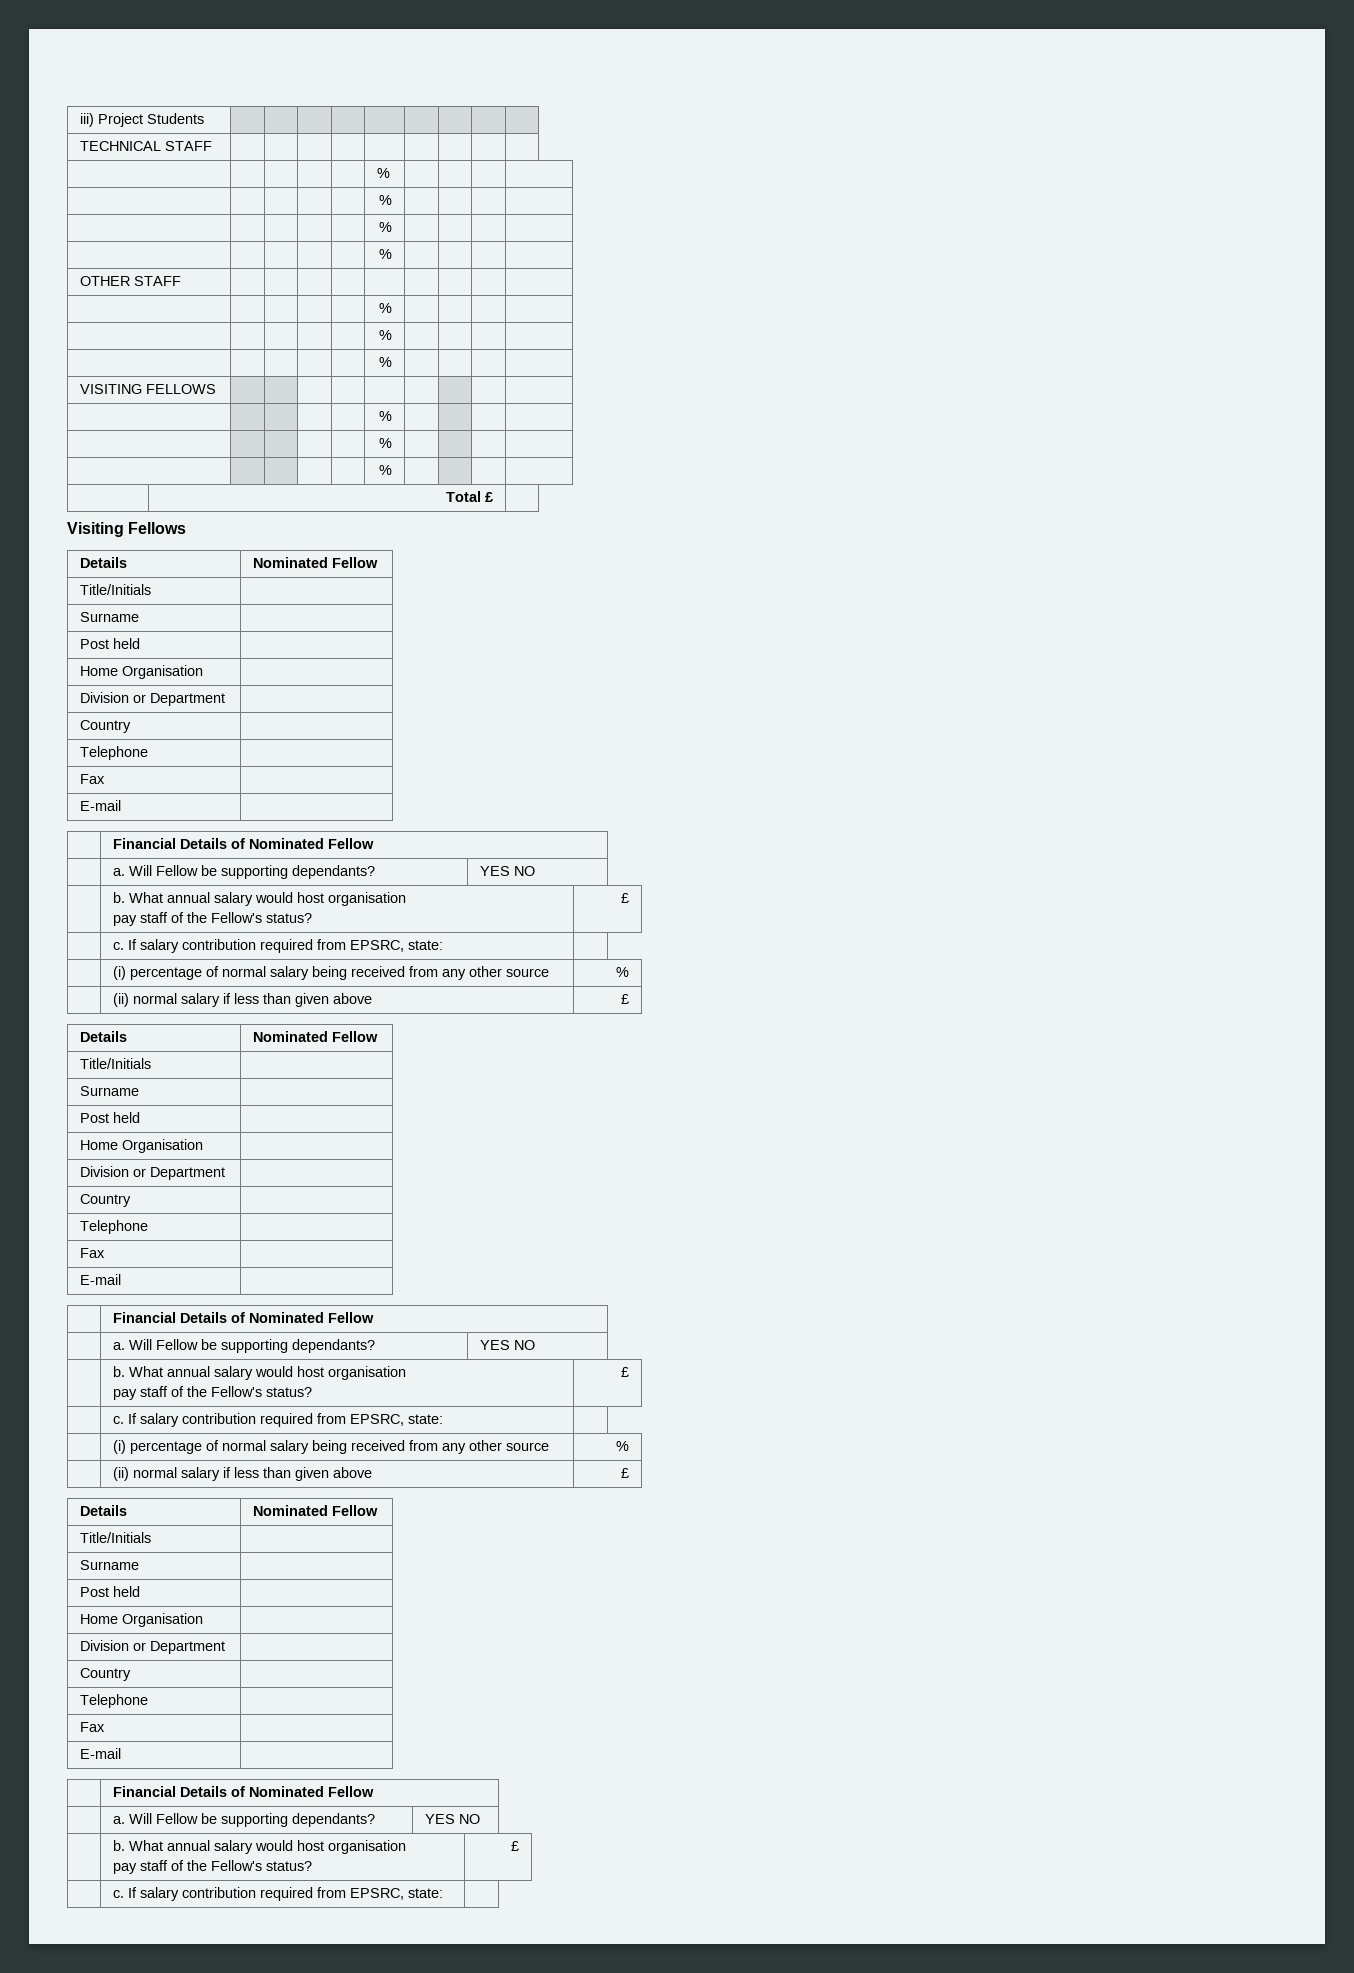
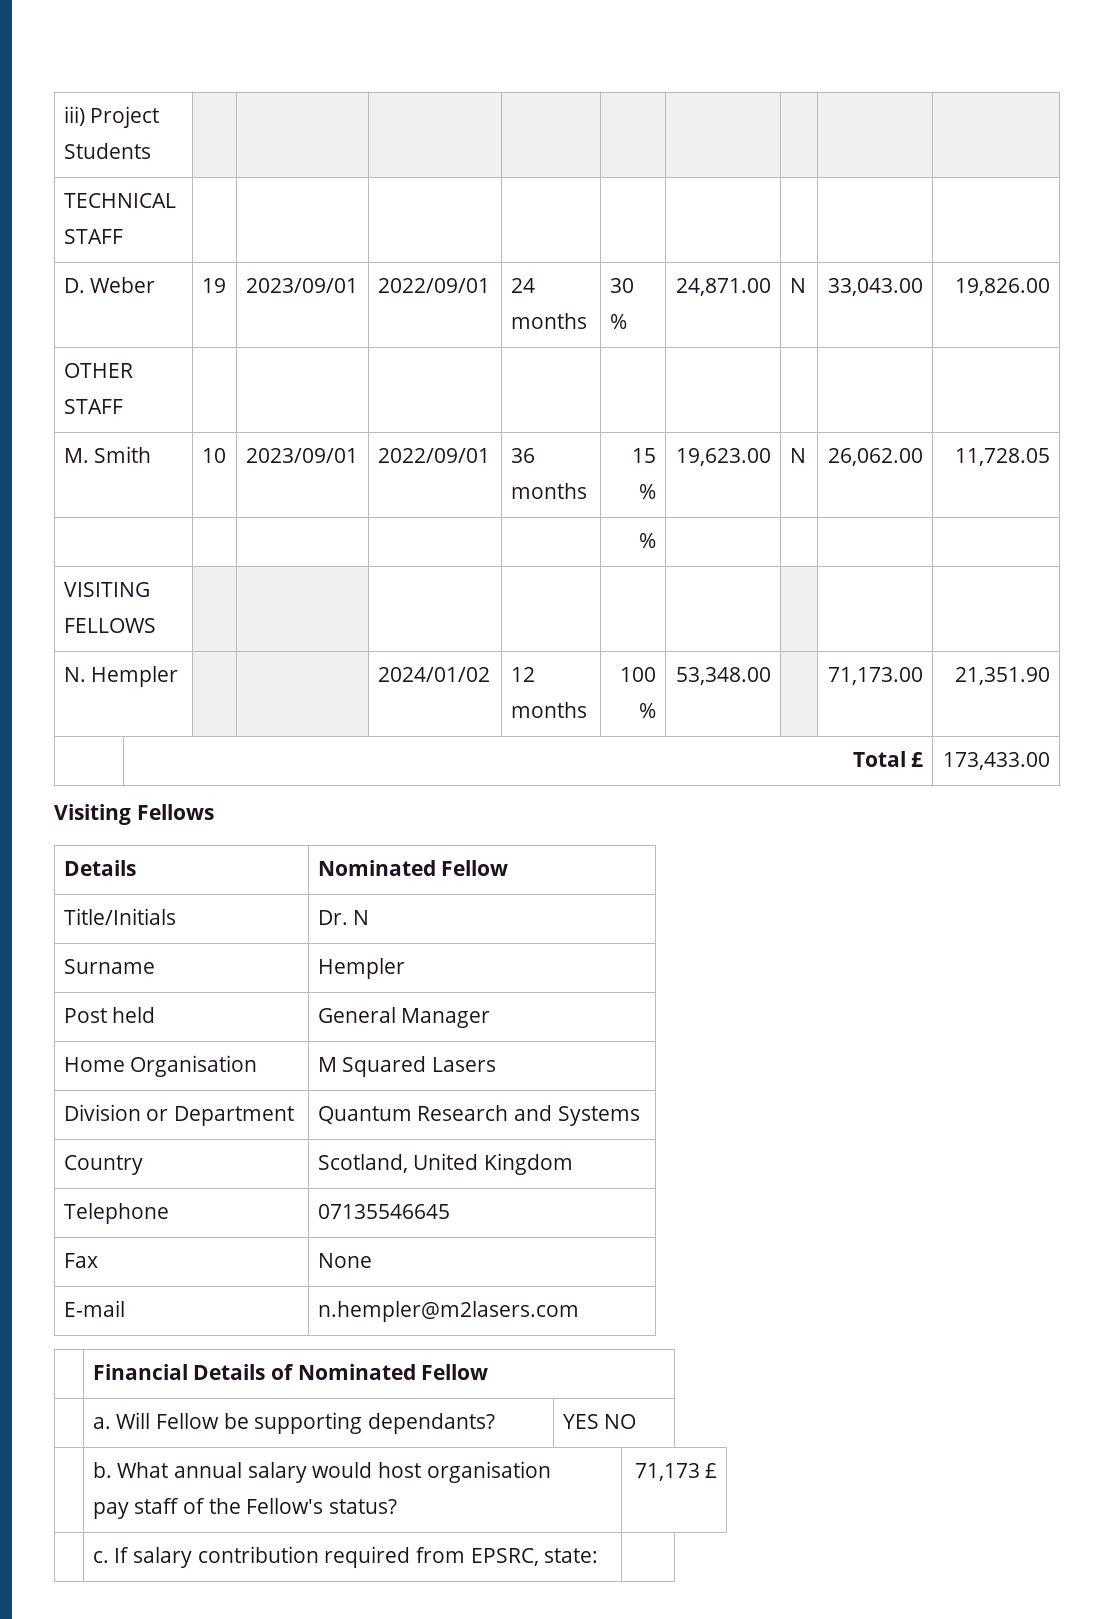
  TECHNICAL STAFF | | | | | | | | |
- | | | | | % | | | |
- | | | | | % | | | |
- | | | | | % | | | |
- | | | | | % | | | |
+ D. Weber | 19 | 2023/09/01 | 2022/09/01 | 24 months | 30 % | 24,871.00 | N | 33,043.00 | 19,826.00
  OTHER STAFF | | | | | | | | |
- | | | | | % | | | |
- | | | | | % | | | |
+ M. Smith | 10 | 2023/09/01 | 2022/09/01 | 36 months | 15 % | 19,623.00 | N | 26,062.00 | 11,728.05
  | | | | | % | | | |
  VISITING FELLOWS | | | | | | | | |
- | | | | | % | | | |
- | | | | | % | | | |
- | | | | | % | | | |
+ N. Hempler | | | 2024/01/02 | 12 months | 100 % | 53,348.00 | | 71,173.00 | 21,351.90
- | Total £ |
+ | Total £ | 173,433.00
  Visiting Fellows
  Details | Nominated Fellow
- Title/Initials |
- Surname |
- Post held |
- Home Organisation |
- Division or Department |
- Country |
- Telephone |
- Fax |
- E-mail |
+ Title/Initials | Dr. N
+ Surname | Hempler
+ Post held | General Manager
+ Home Organisation | M Squared Lasers
+ Division or Department | Quantum Research and Systems
+ Country | Scotland, United Kingdom
+ Telephone | 07135546645
+ Fax | None
+ E-mail | n.hempler@m2lasers.com
  | Financial Details of Nominated Fellow
  | a. Will Fellow be supporting dependants? | YES NO
  | b. What annual salary would host organisation
- pay staff of the Fellow's status? | £
- | c. If salary contribution required from EPSRC, state: |
- | (i) percentage of normal salary being received from any other source | %
- | (ii) normal salary if less than given above | £
- Details | Nominated Fellow
- Title/Initials |
- Surname |
- Post held |
- Home Organisation |
- Division or Department |
- Country |
- Telephone |
- Fax |
- E-mail |
- | Financial Details of Nominated Fellow
- | a. Will Fellow be supporting dependants? | YES NO
- | b. What annual salary would host organisation
- pay staff of the Fellow's status? | £
- | c. If salary contribution required from EPSRC, state: |
- | (i) percentage of normal salary being received from any other source | %
- | (ii) normal salary if less than given above | £
- Details | Nominated Fellow
- Title/Initials |
- Surname |
- Post held |
- Home Organisation |
- Division or Department |
- Country |
- Telephone |
- Fax |
- E-mail |
- | Financial Details of Nominated Fellow
- | a. Will Fellow be supporting dependants? | YES NO
- | b. What annual salary would host organisation
- pay staff of the Fellow's status? | £
+ pay staff of the Fellow's status? | 71,173 £

